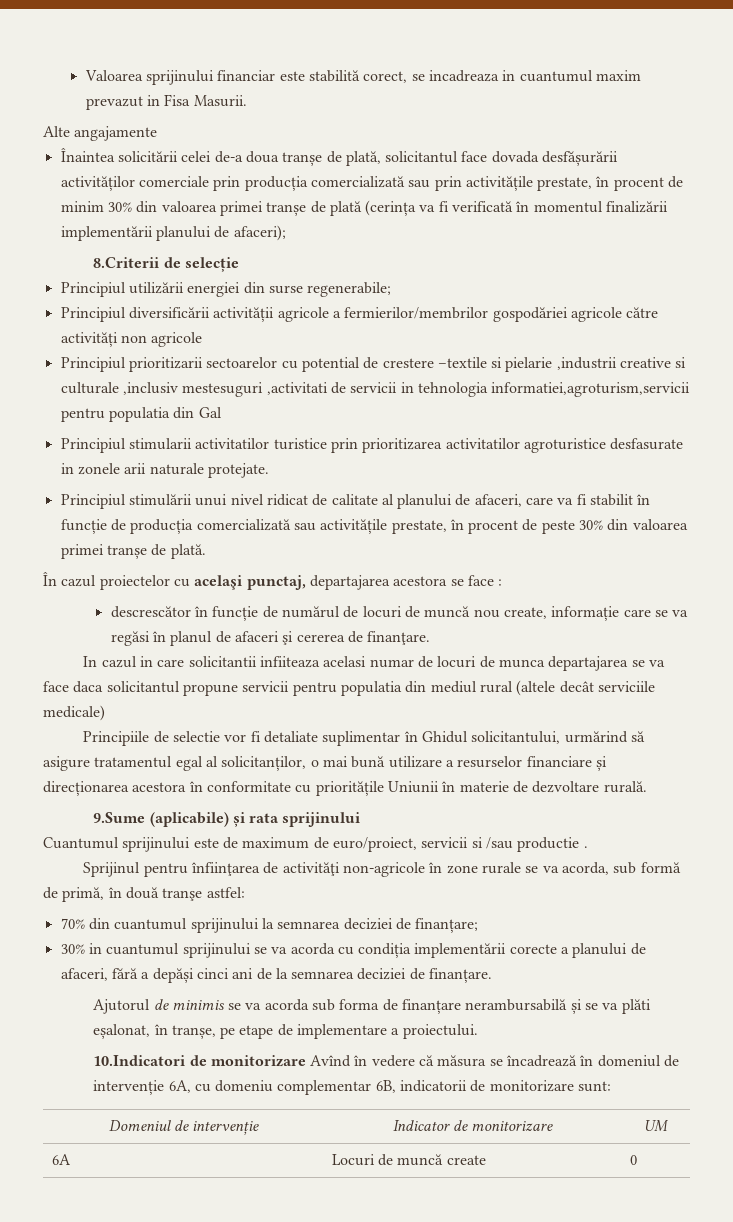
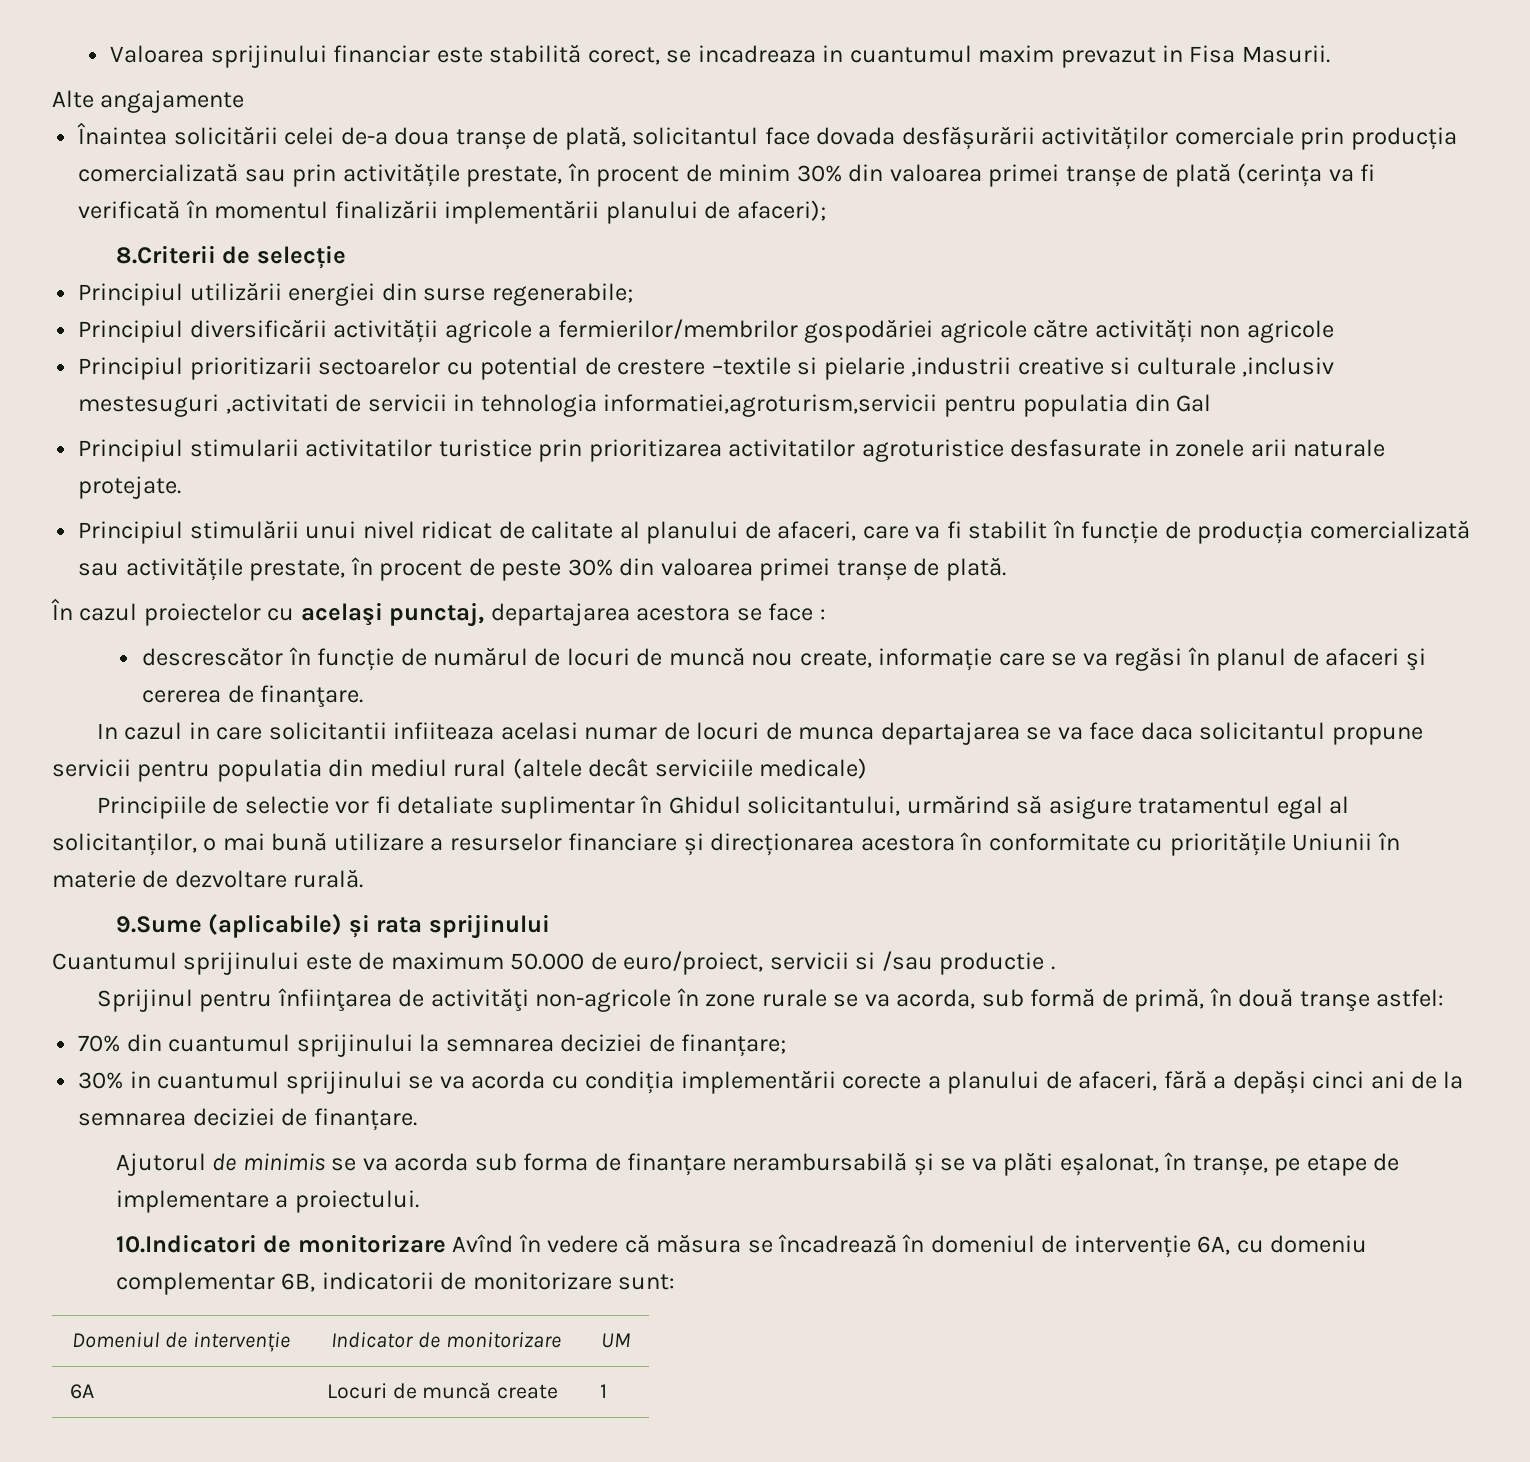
- Cuantumul sprijinului este de maximum de euro/proiect, servicii si /sau productie .
+ Cuantumul sprijinului este de maximum 50.000 de euro/proiect, servicii si /sau productie .
- 6A | Locuri de muncă create | 0
+ 6A | Locuri de muncă create | 1

